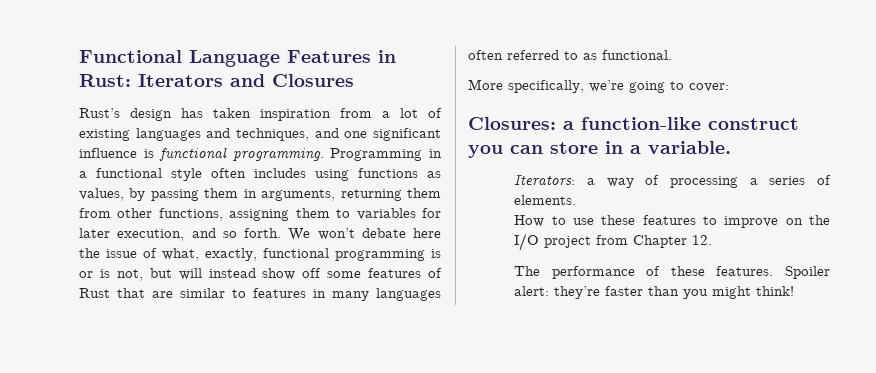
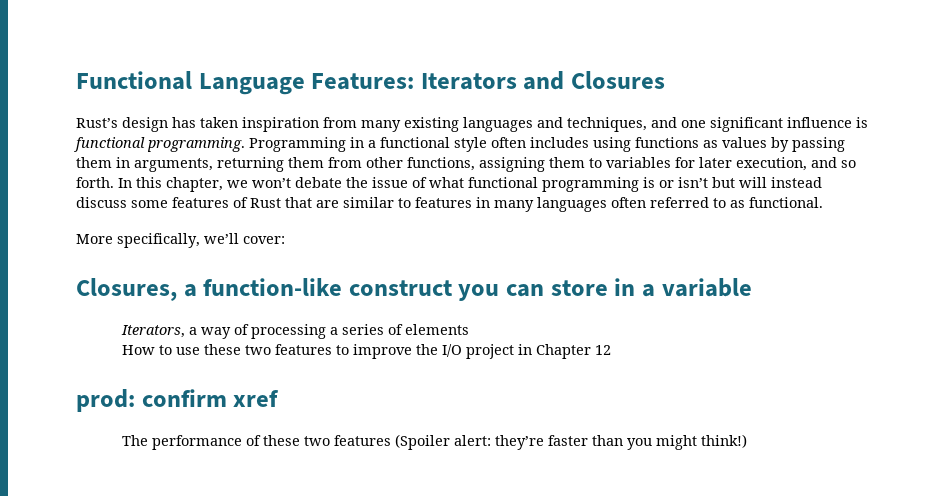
- Functional Language Features in Rust: Iterators and Closures
+ Functional Language Features: Iterators and Closures
- Rust’s design has taken inspiration from a lot of existing languages and techniques, and one significant influence is functional programming.
+ Rust’s design has taken inspiration from many existing languages and techniques, and one significant influence is functional programming.
- Programming in a functional style often includes using functions as values, by passing them in arguments, returning them from other functions, assigning them to variables for later execution, and so forth.
+ Programming in a functional style often includes using functions as values by passing them in arguments, returning them from other functions, assigning them to variables for later execution, and so forth.
- We won’t debate here the issue of what, exactly, functional programming is or is not, but will instead show off some features of Rust that are similar to features in many languages often referred to as functional.
+ In this chapter, we won’t debate the issue of what functional programming is or isn’t but will instead discuss some features of Rust that are similar to features in many languages often referred to as functional.
- More specifically, we’re going to cover:
+ More specifically, we’ll cover:
- Closures: a function-like construct you can store in a variable.
- Iterators: a way of processing a series of elements.
+ Closures, a function-like construct you can store in a variable
+ Iterators, a way of processing a series of elements
- How to use these features to improve on the I/O project from Chapter 12.
+ How to use these two features to improve the I/O project in Chapter 12
+ prod: confirm xref
- The performance of these features. Spoiler alert: they’re faster than you might think!
+ The performance of these two features (Spoiler alert: they’re faster than you might think!)

